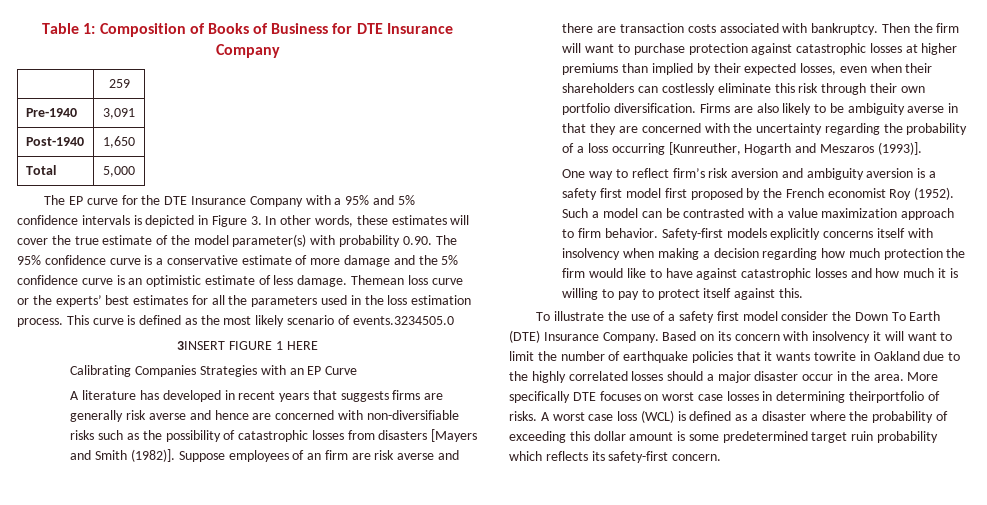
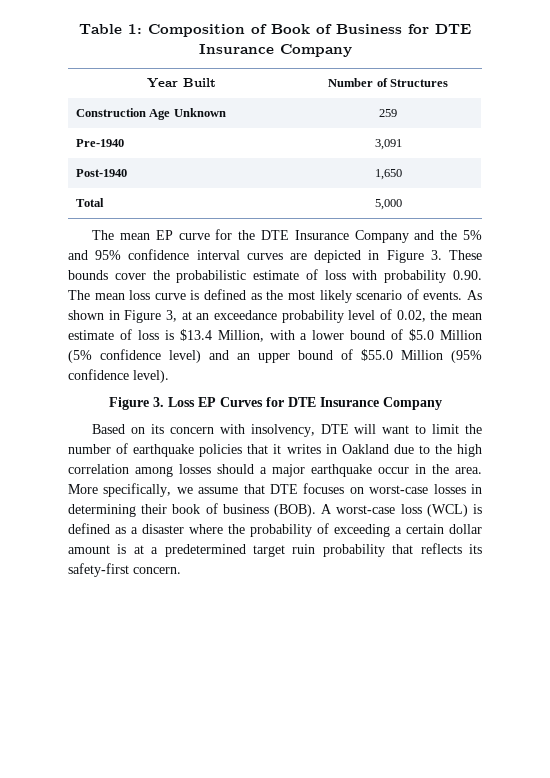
- Table 1: Composition of Books of Business for DTE Insurance Company
+ Table 1: Composition of Book of Business for DTE Insurance Company
- | 259
+ Year Built | Number of Structures
+ Construction Age Unknown | 259
- The EP curve for the DTE Insurance Company with a 95% and 5% confidence intervals is depicted in Figure 3. In other words, these estimates will cover the true estimate of the model parameter(s) with probability 0.90. The 95% confidence curve is a conservative estimate of more damage and the 5% confidence curve is an optimistic estimate of less damage. Themean loss curve or the experts’ best estimates for all the parameters used in the loss estimation process. This curve is defined as the most likely scenario of events.3234505.0
- 3INSERT FIGURE 1 HERE
- Calibrating Companies Strategies with an EP Curve
- A literature has developed in recent years that suggests firms are generally risk averse and hence are concerned with non-diversifiable risks such as the possibility of catastrophic losses from disasters [Mayers and Smith (1982)]. Suppose employees of an firm are risk averse and there are transaction costs associated with bankruptcy. Then the firm will want to purchase protection against catastrophic losses at higher premiums than implied by their expected losses, even when their shareholders can costlessly eliminate this risk through their own portfolio diversification. Firms are also likely to be ambiguity averse in that they are concerned with the uncertainty regarding the probability of a loss occurring [Kunreuther, Hogarth and Meszaros (1993)].
- One way to reflect firm’s risk aversion and ambiguity aversion is a safety first model first proposed by the French economist Roy (1952). Such a model can be contrasted with a value maximization approach to firm behavior. Safety-first models explicitly concerns itself with insolvency when making a decision regarding how much protection the firm would like to have against catastrophic losses and how much it is willing to pay to protect itself against this.
- To illustrate the use of a safety first model consider the Down To Earth (DTE) Insurance Company. Based on its concern with insolvency it will want to limit the number of earthquake policies that it wants towrite in Oakland due to the highly correlated losses should a major disaster occur in the area.
+ The mean EP curve for the DTE Insurance Company and the 5% and 95% confidence interval curves are depicted in Figure 3. These bounds cover the probabilistic estimate of loss with probability 0.90. The mean loss curve is defined as the most likely scenario of events. As shown in Figure 3, at an exceedance probability level of 0.02, the mean estimate of loss is $13.4 Million, with a lower bound of $5.0 Million (5% confidence level) and an upper bound of $55.0 Million (95% confidence level).
+ Figure 3. Loss EP Curves for DTE Insurance Company
+ Based on its concern with insolvency, DTE will want to limit the number of earthquake policies that it writes in Oakland due to the high correlation among losses should a major earthquake occur in the area.
- More specifically DTE focuses on worst case losses in determining theirportfolio of risks. A worst case loss (WCL) is defined as a disaster where the probability of exceeding this dollar amount is some predetermined target ruin probability which reflects its safety-first concern.
+ More specifically, we assume that DTE focuses on worst-case losses in determining their book of business (BOB). A worst-case loss (WCL) is defined as a disaster where the probability of exceeding a certain dollar amount is at a predetermined target ruin probability that reflects its safety-first concern.

